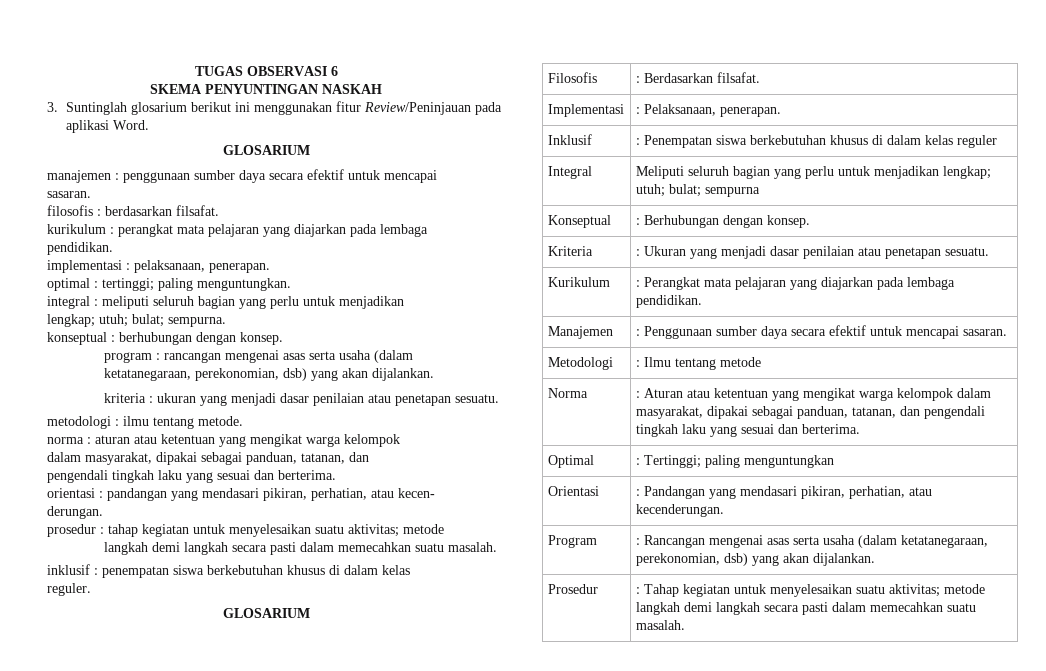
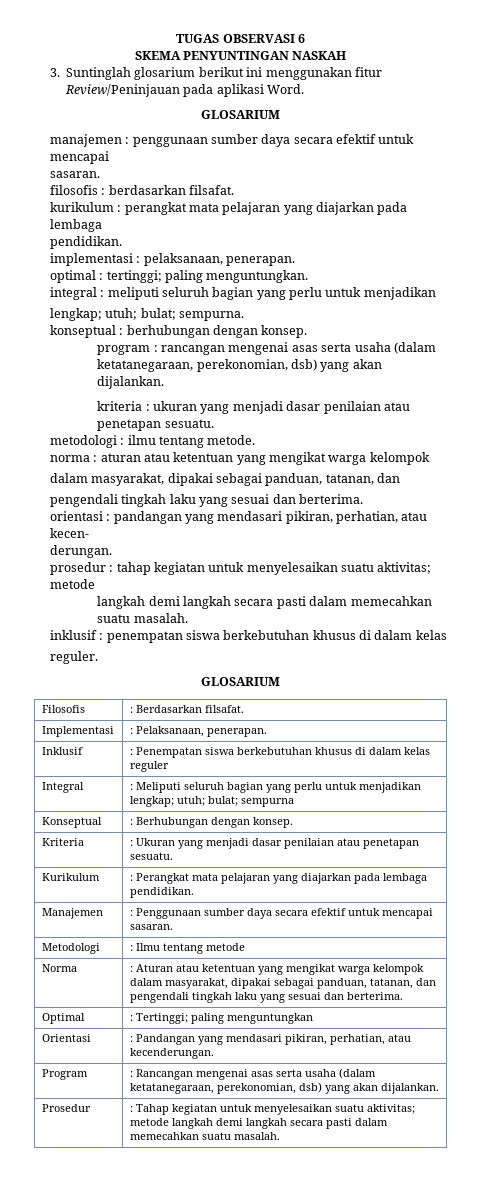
- Integral | Meliputi seluruh bagian yang perlu untuk menjadikan lengkap; utuh; bulat; sempurna
+ Integral | : Meliputi seluruh bagian yang perlu untuk menjadikan lengkap; utuh; bulat; sempurna

